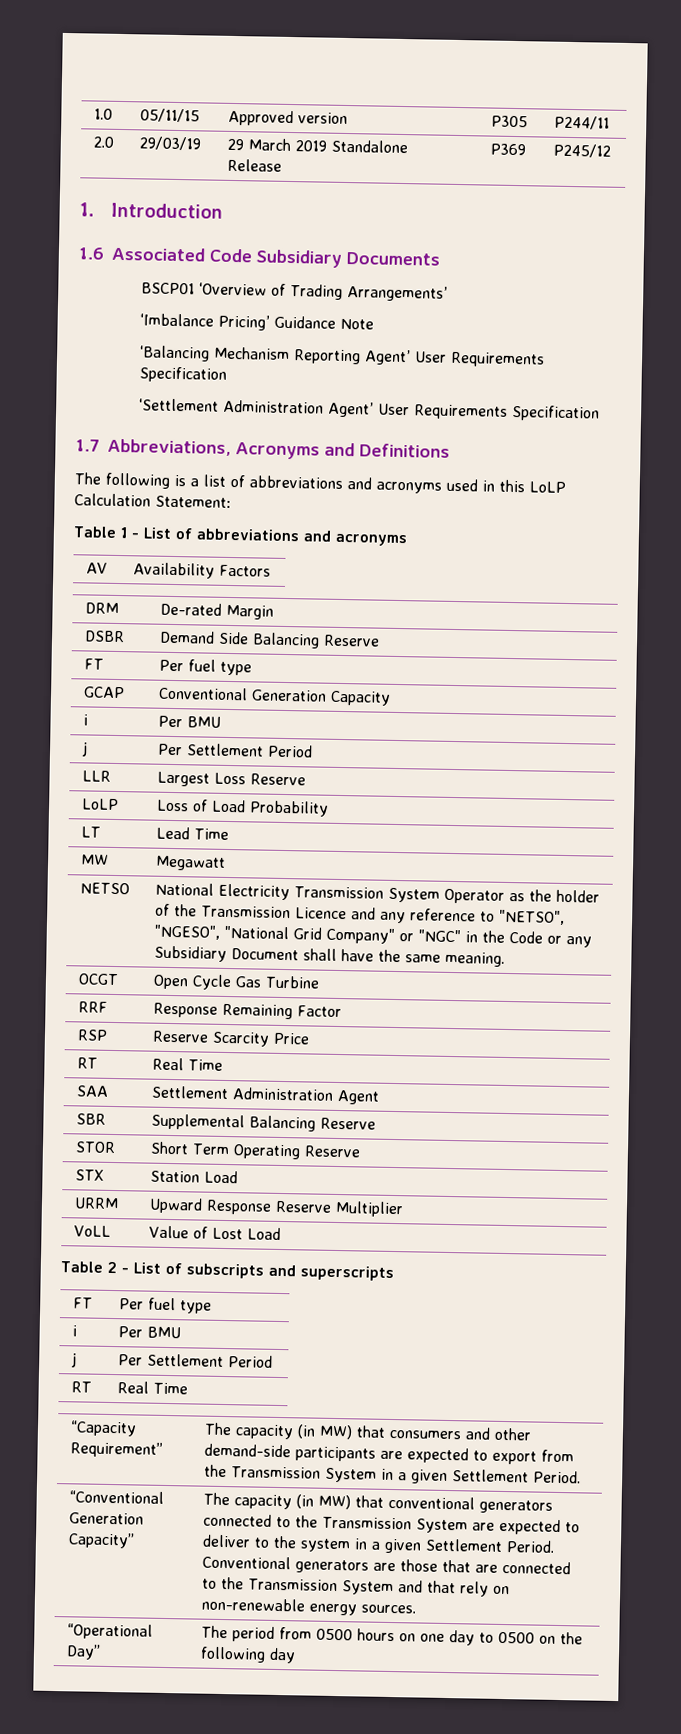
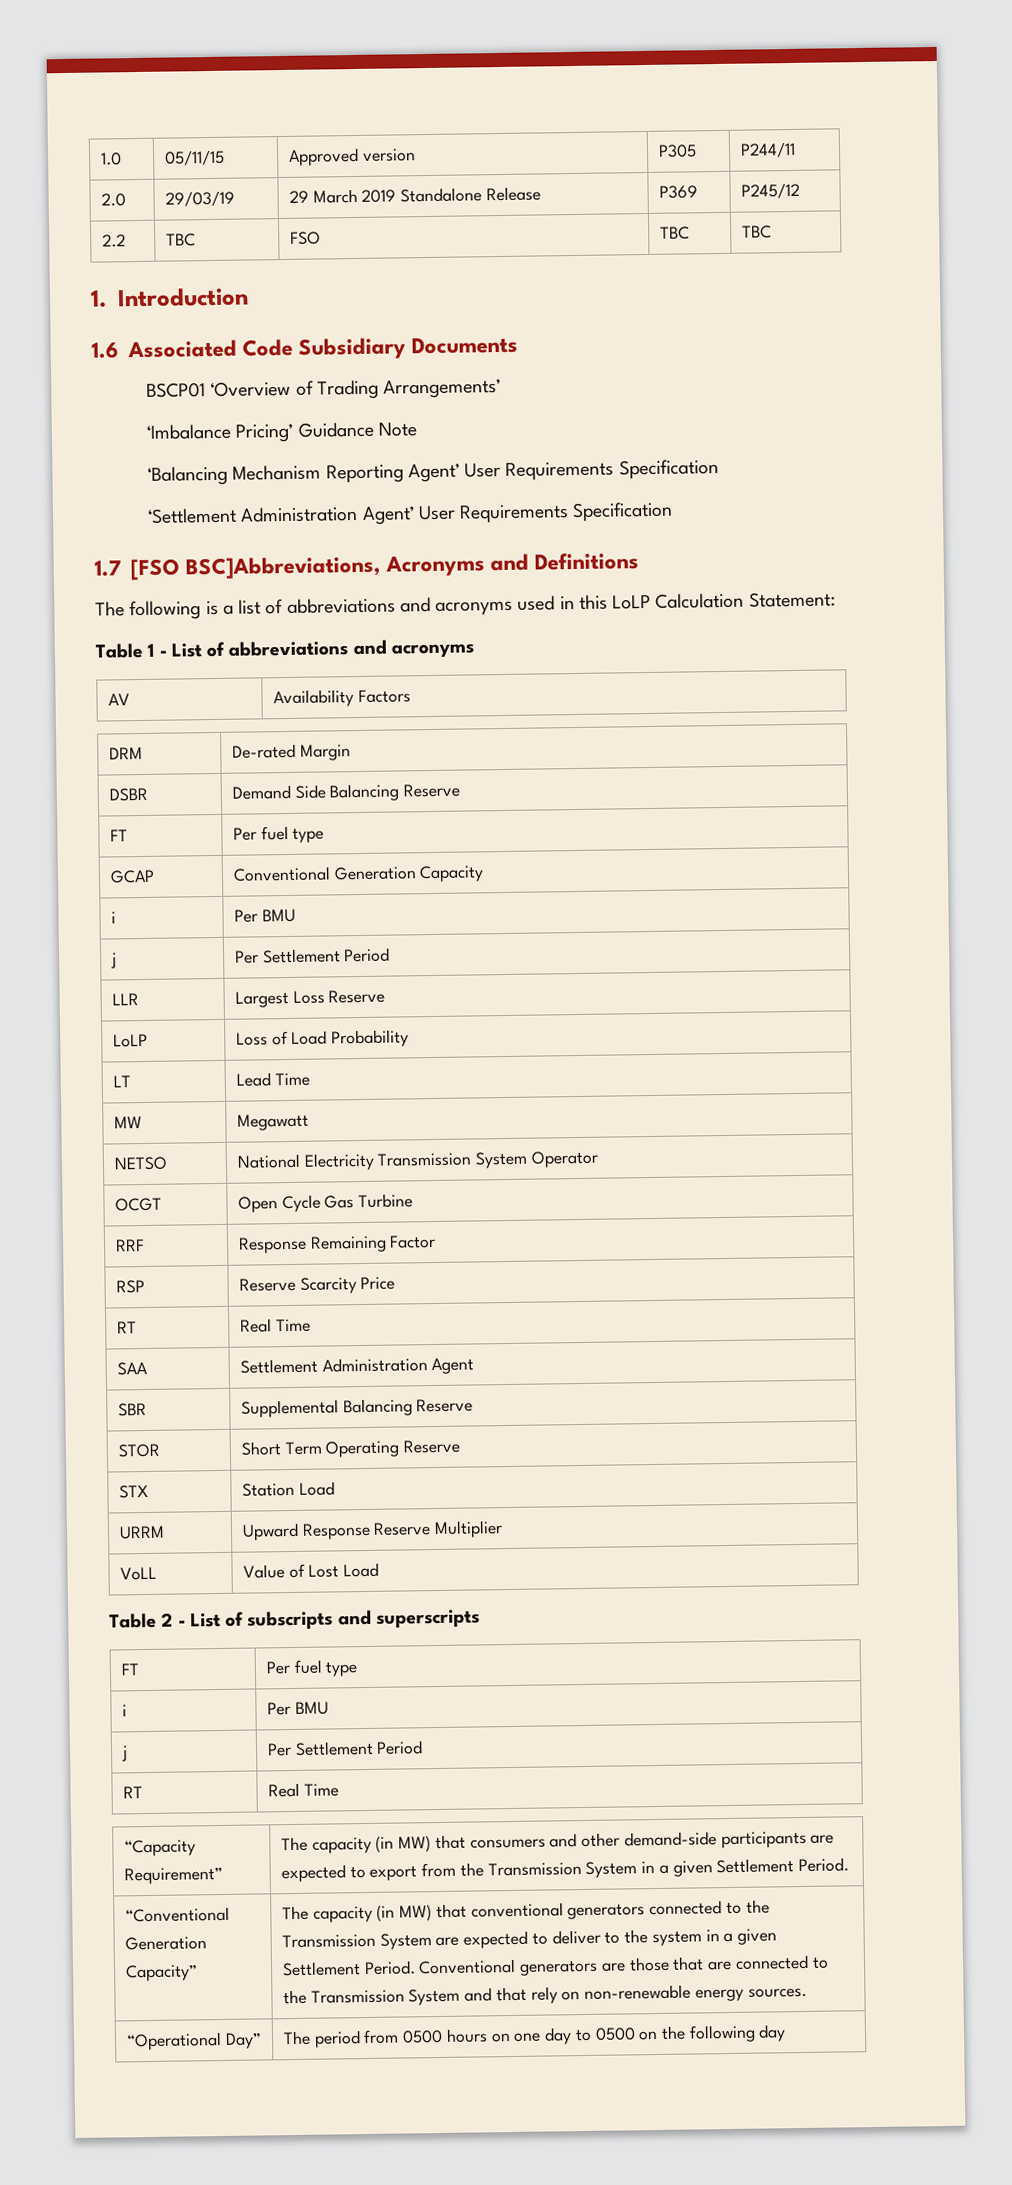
+ 2.2 | TBC | FSO | TBC | TBC
- 1.7 Abbreviations, Acronyms and Definitions
+ 1.7 [FSO BSC]Abbreviations, Acronyms and Definitions
- NETSO | National Electricity Transmission System Operator as the holder of the Transmission Licence and any reference to "NETSO", "NGESO", "National Grid Company" or "NGC" in the Code or any Subsidiary Document shall have the same meaning.
+ NETSO | National Electricity Transmission System Operator

